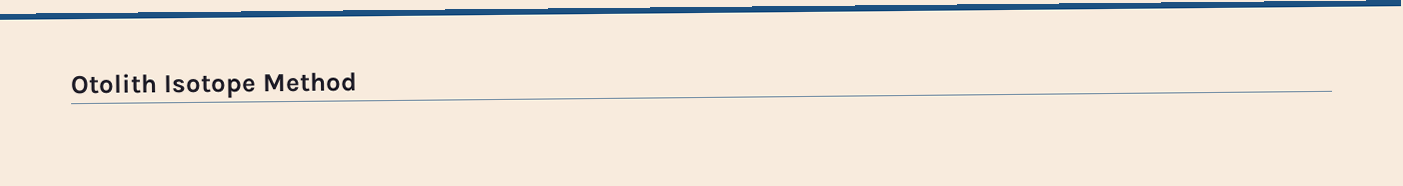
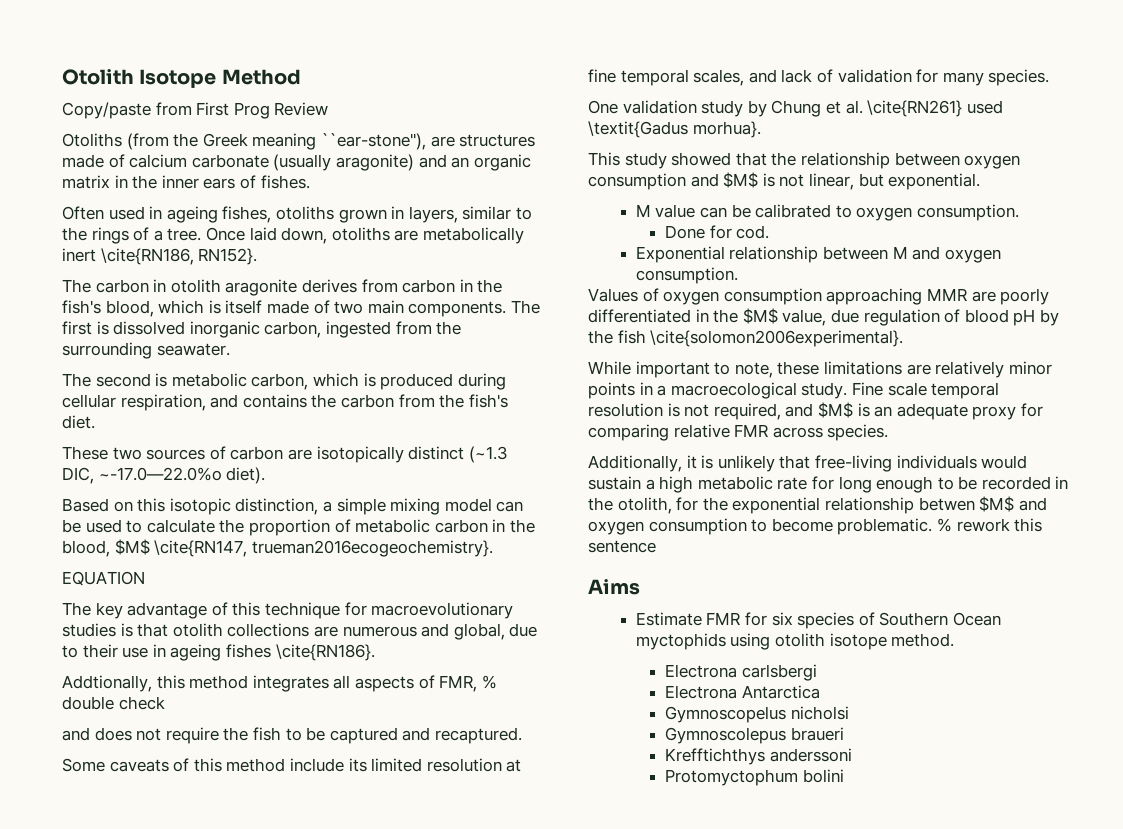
+ Copy/paste from First Prog Review
+ Otoliths (from the Greek meaning ``ear-stone''), are structures made of calcium carbonate (usually aragonite) and an organic matrix in the inner ears of fishes.
+ Often used in ageing fishes, otoliths grown in layers, similar to the rings of a tree. Once laid down, otoliths are metabolically inert \cite{RN186, RN152}.
+ The carbon in otolith aragonite derives from carbon in the fish's blood, which is itself made of two main components. The first is dissolved inorganic carbon, ingested from the surrounding seawater.
+ The second is metabolic carbon, which is produced during cellular respiration, and contains the carbon from the fish's diet.
+ These two sources of carbon are isotopically distinct (~1.3 DIC, ~-17.0—22.0%o diet).
+ Based on this isotopic distinction, a simple mixing model can be used to calculate the proportion of metabolic carbon in the blood, $M$ \cite{RN147, trueman2016ecogeochemistry}.
+ EQUATION
+ The key advantage of this technique for macroevolutionary studies is that otolith collections are numerous and global, due to their use in ageing fishes \cite{RN186}.
+ Addtionally, this method integrates all aspects of FMR, % double check
+ and does not require the fish to be captured and recaptured.
+ Some caveats of this method include its limited resolution at fine temporal scales, and lack of validation for many species.
+ One validation study by Chung et al. \cite{RN261} used \textit{Gadus morhua}.
+ This study showed that the relationship between oxygen consumption and $M$ is not linear, but exponential.
+ M value can be calibrated to oxygen consumption.
+ Done for cod.
+ Exponential relationship between M and oxygen consumption.
+ Values of oxygen consumption approaching MMR are poorly differentiated in the $M$ value, due regulation of blood pH by the fish \cite{solomon2006experimental}.
+ While important to note, these limitations are relatively minor points in a macroecological study. Fine scale temporal resolution is not required, and $M$ is an adequate proxy for comparing relative FMR across species.
+ Additionally, it is unlikely that free-living individuals would sustain a high metabolic rate for long enough to be recorded in the otolith, for the exponential relationship betwen $M$ and oxygen consumption to become problematic. % rework this sentence
+ Aims
+ Estimate FMR for six species of Southern Ocean myctophids using otolith isotope method.
+ Electrona carlsbergi
+ Electrona Antarctica
+ Gymnoscopelus nicholsi
+ Gymnoscolepus braueri
+ Krefftichthys anderssoni
+ Protomyctophum bolini

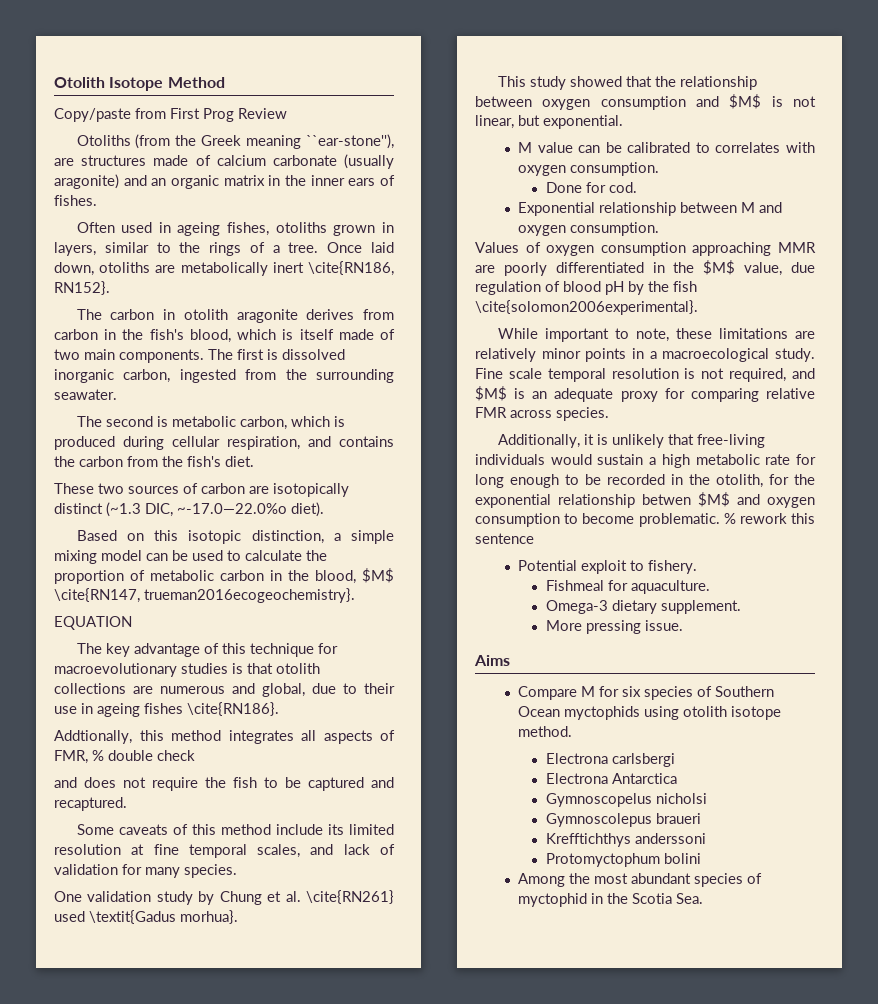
- M value can be calibrated to oxygen consumption.
+ M value can be calibrated to correlates with oxygen consumption.
+ Potential exploit to fishery.
+ Fishmeal for aquaculture.
+ Omega-3 dietary supplement.
+ More pressing issue.
- Estimate FMR for six species of Southern Ocean myctophids using otolith isotope method.
+ Compare M for six species of Southern Ocean myctophids using otolith isotope method.
+ Among the most abundant species of myctophid in the Scotia Sea.

